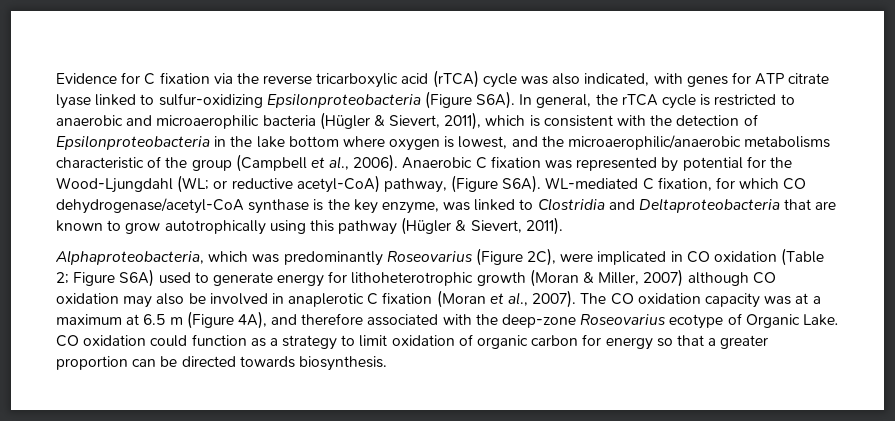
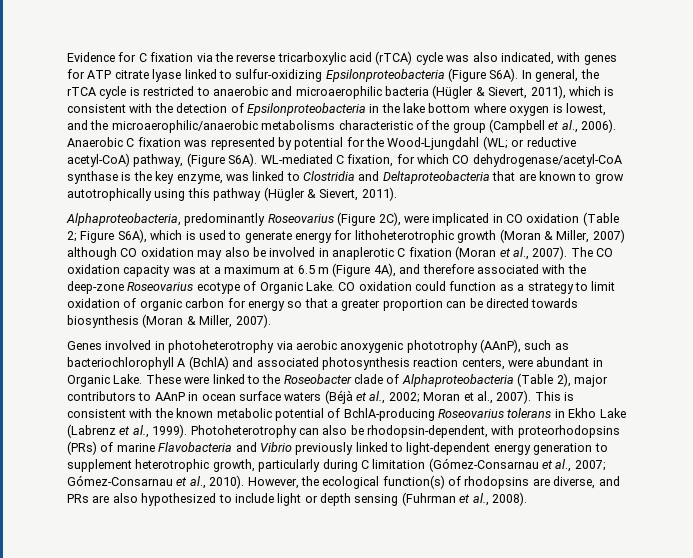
- Alphaproteobacteria, which was predominantly Roseovarius (Figure 2C), were implicated in CO oxidation (Table 2; Figure S6A) used to generate energy for lithoheterotrophic growth (Moran & Miller, 2007) although CO oxidation may also be involved in anaplerotic C fixation (Moran et al., 2007).
+ Alphaproteobacteria, predominantly Roseovarius (Figure 2C), were implicated in CO oxidation (Table 2; Figure S6A), which is used to generate energy for lithoheterotrophic growth (Moran & Miller, 2007) although CO oxidation may also be involved in anaplerotic C fixation (Moran et al., 2007).
- CO oxidation could function as a strategy to limit oxidation of organic carbon for energy so that a greater proportion can be directed towards biosynthesis.
+ CO oxidation could function as a strategy to limit oxidation of organic carbon for energy so that a greater proportion can be directed towards biosynthesis (Moran & Miller, 2007).
+ Genes involved in photoheterotrophy via aerobic anoxygenic phototrophy (AAnP), such as bacteriochlorophyll A (BchlA) and associated photosynthesis reaction centers, were abundant in Organic Lake. These were linked to the Roseobacter clade of Alphaproteobacteria (Table 2), major contributors to AAnP in ocean surface waters (Béjà et al., 2002; Moran et al., 2007). This is consistent with the known metabolic potential of BchlA-producing Roseovarius tolerans in Ekho Lake (Labrenz et al., 1999). Photoheterotrophy can also be rhodopsin-dependent, with proteorhodopsins (PRs) of marine Flavobacteria and Vibrio previously linked to light-dependent energy generation to supplement heterotrophic growth, particularly during C limitation (Gómez-Consarnau et al., 2007; Gómez-Consarnau et al., 2010). However, the ecological function(s) of rhodopsins are diverse, and PRs are also hypothesized to include light or depth sensing (Fuhrman et al., 2008).

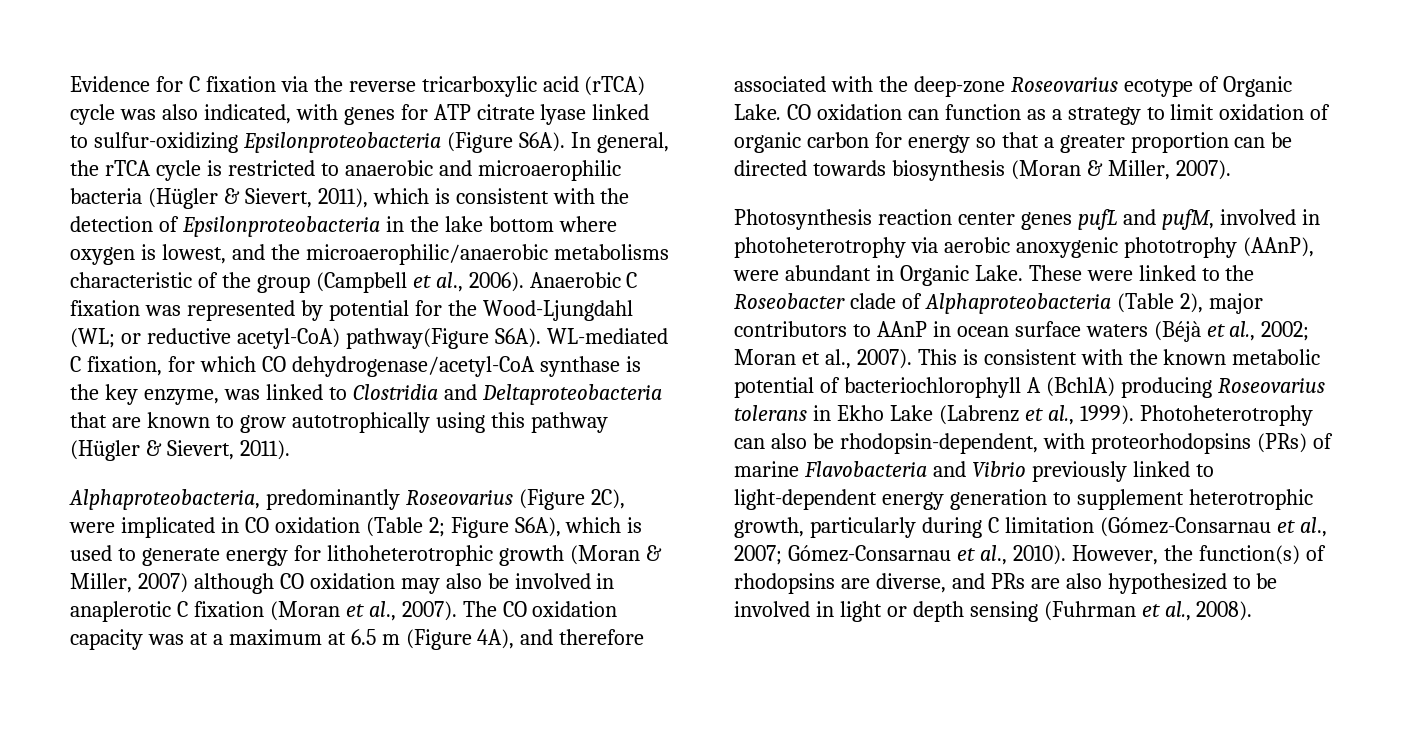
- Anaerobic C fixation was represented by potential for the Wood-Ljungdahl (WL; or reductive acetyl-CoA) pathway, (Figure S6A).
+ Anaerobic C fixation was represented by potential for the Wood-Ljungdahl (WL; or reductive acetyl-CoA) pathway(Figure S6A).
- CO oxidation could function as a strategy to limit oxidation of organic carbon for energy so that a greater proportion can be directed towards biosynthesis (Moran & Miller, 2007).
+ CO oxidation can function as a strategy to limit oxidation of organic carbon for energy so that a greater proportion can be directed towards biosynthesis (Moran & Miller, 2007).
- Genes involved in photoheterotrophy via aerobic anoxygenic phototrophy (AAnP), such as bacteriochlorophyll A (BchlA) and associated photosynthesis reaction centers, were abundant in Organic Lake.
+ Photosynthesis reaction center genes pufL and pufM, involved in photoheterotrophy via aerobic anoxygenic phototrophy (AAnP), were abundant in Organic Lake.
- This is consistent with the known metabolic potential of BchlA-producing Roseovarius tolerans in Ekho Lake (Labrenz et al., 1999).
+ This is consistent with the known metabolic potential of bacteriochlorophyll A (BchlA) producing Roseovarius tolerans in Ekho Lake (Labrenz et al., 1999).
- However, the ecological function(s) of rhodopsins are diverse, and PRs are also hypothesized to include light or depth sensing (Fuhrman et al., 2008).
+ However, the function(s) of rhodopsins are diverse, and PRs are also hypothesized to be involved in light or depth sensing (Fuhrman et al., 2008).

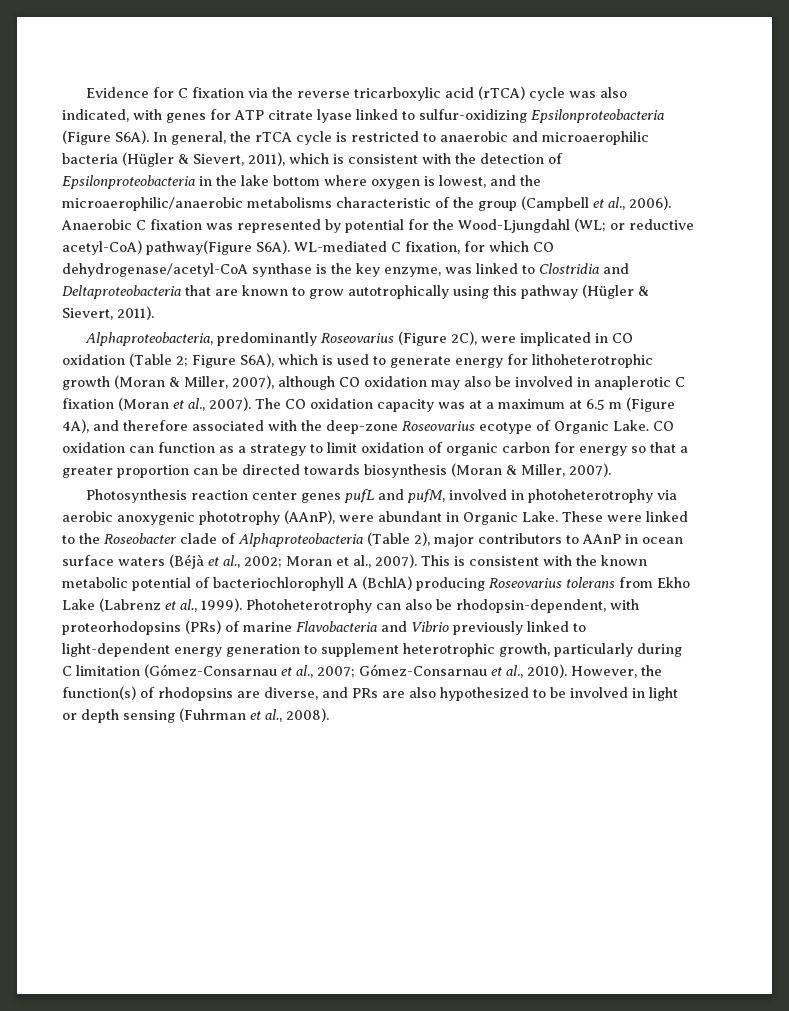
- Alphaproteobacteria, predominantly Roseovarius (Figure 2C), were implicated in CO oxidation (Table 2; Figure S6A), which is used to generate energy for lithoheterotrophic growth (Moran & Miller, 2007) although CO oxidation may also be involved in anaplerotic C fixation (Moran et al., 2007).
+ Alphaproteobacteria, predominantly Roseovarius (Figure 2C), were implicated in CO oxidation (Table 2; Figure S6A), which is used to generate energy for lithoheterotrophic growth (Moran & Miller, 2007), although CO oxidation may also be involved in anaplerotic C fixation (Moran et al., 2007).
- This is consistent with the known metabolic potential of bacteriochlorophyll A (BchlA) producing Roseovarius tolerans in Ekho Lake (Labrenz et al., 1999).
+ This is consistent with the known metabolic potential of bacteriochlorophyll A (BchlA) producing Roseovarius tolerans from Ekho Lake (Labrenz et al., 1999).

